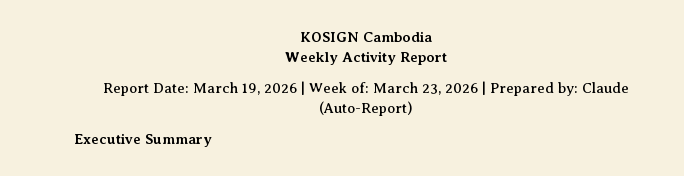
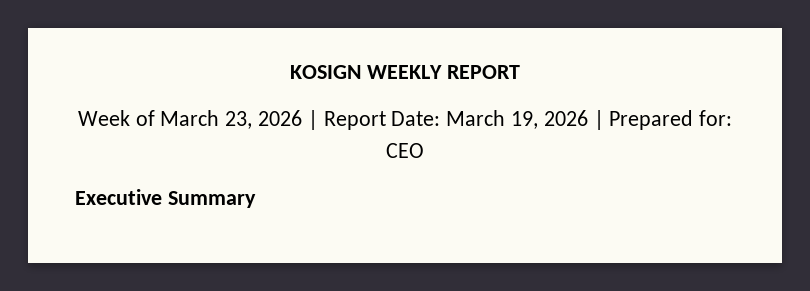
- KOSIGN Cambodia
- Weekly Activity Report
- Report Date: March 19, 2026 | Week of: March 23, 2026 | Prepared by: Claude (Auto-Report)
+ KOSIGN WEEKLY REPORT
+ Week of March 23, 2026 | Report Date: March 19, 2026 | Prepared for: CEO

